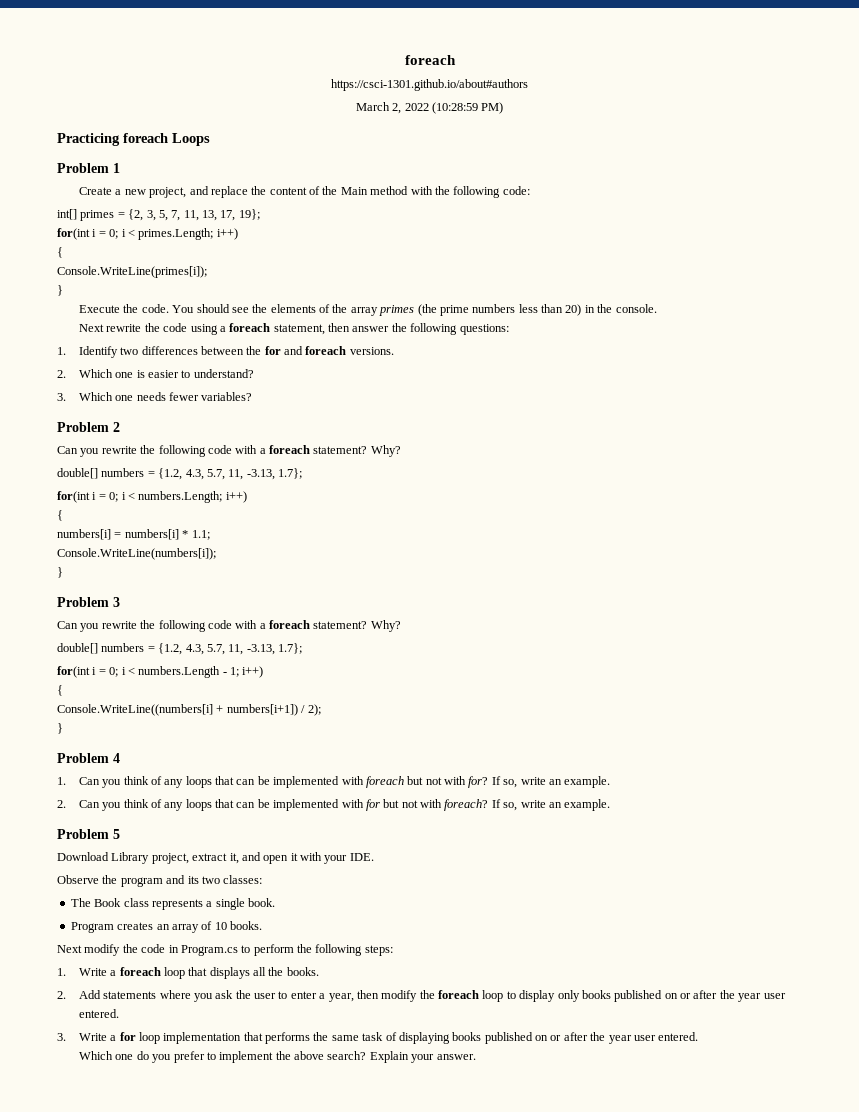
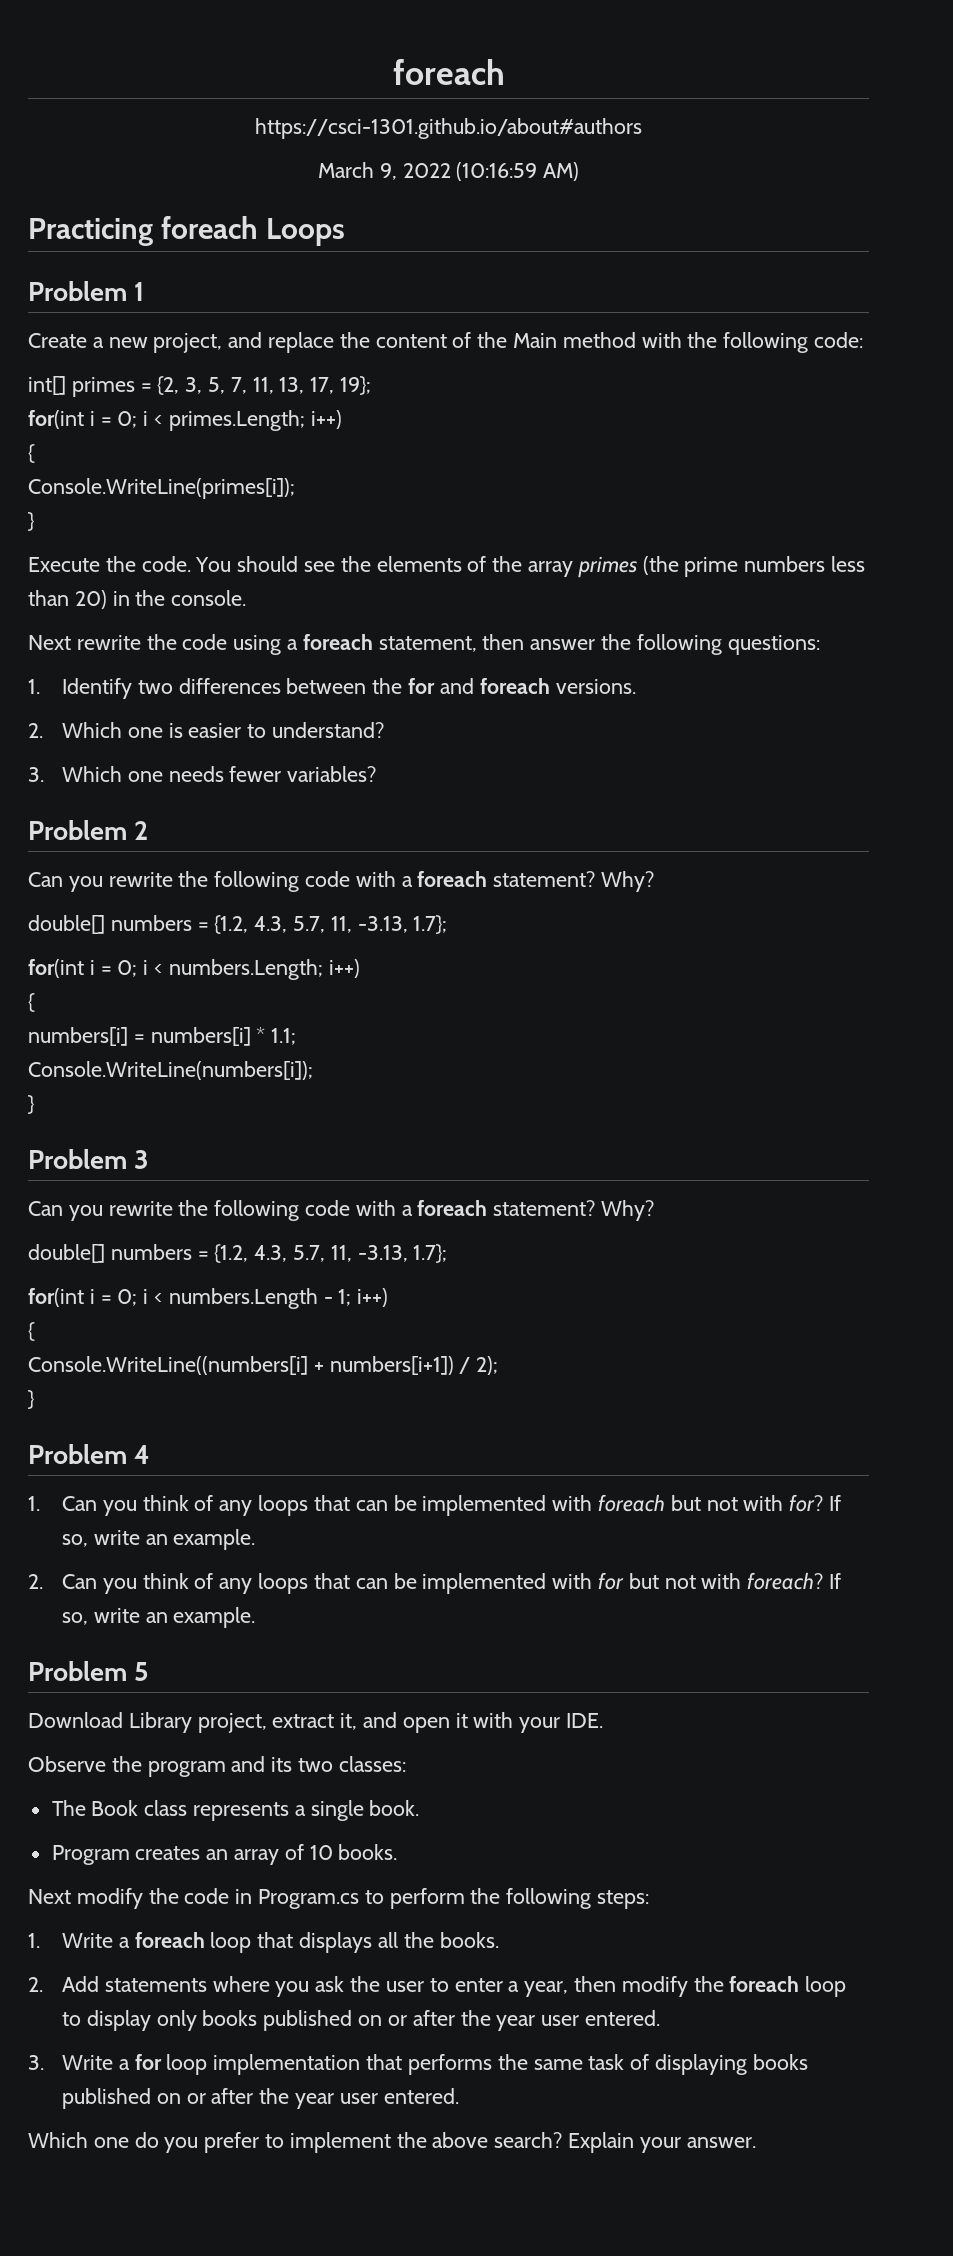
- March 2, 2022 (10:28:59 PM)
+ March 9, 2022 (10:16:59 AM)

